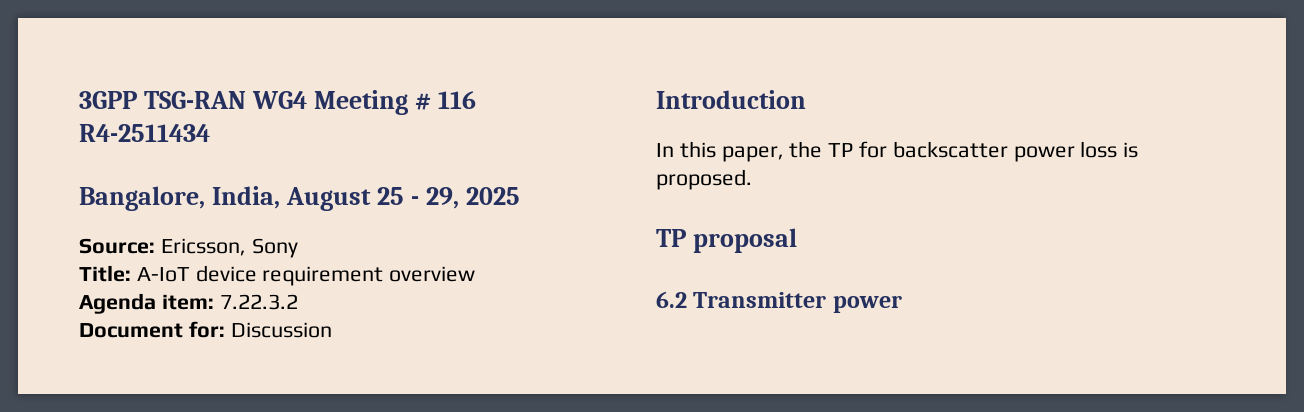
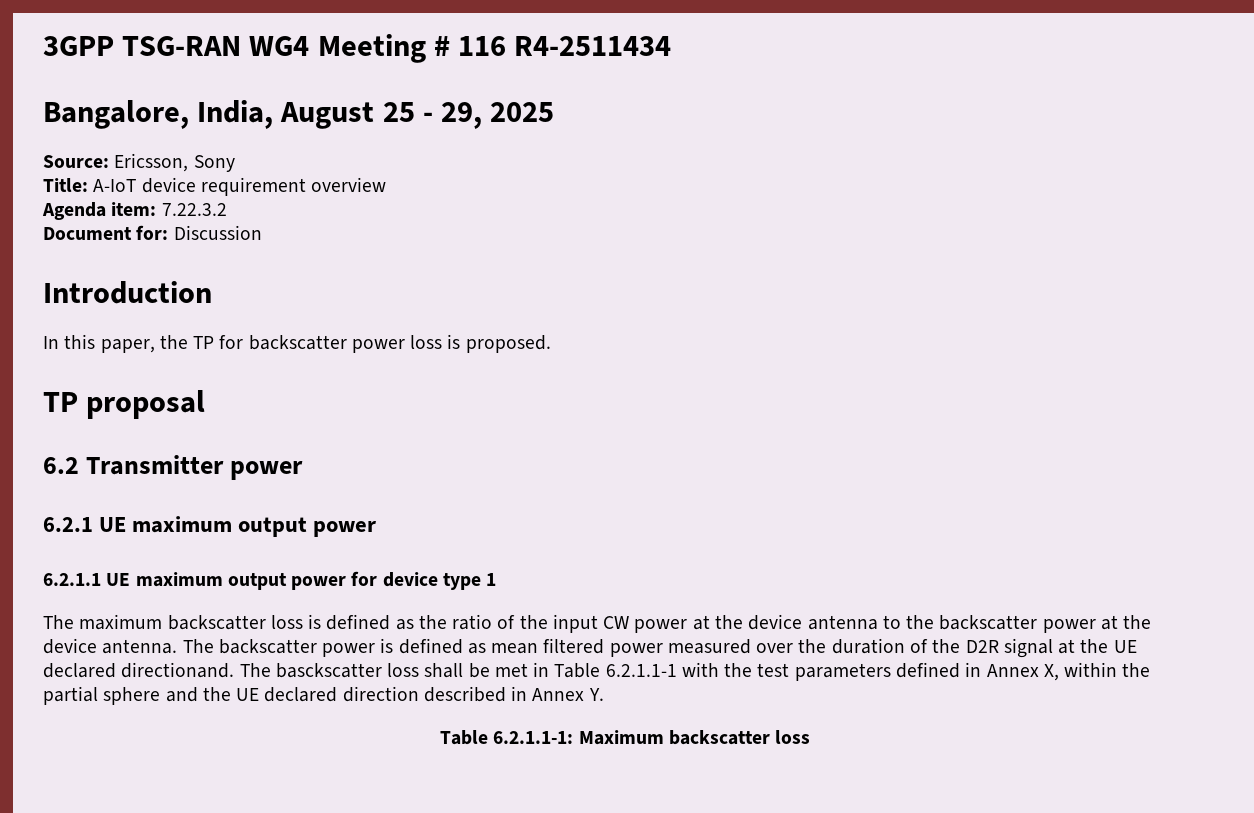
+ 6.2.1 UE maximum output power
+ 6.2.1.1 UE maximum output power for device type 1
+ The maximum backscatter loss is defined as the ratio of the input CW power at the device antenna to the backscatter power at the device antenna. The backscatter power is defined as mean filtered power measured over the duration of the D2R signal at the UE declared directionand. The basckscatter loss shall be met in Table 6.2.1.1-1 with the test parameters defined in Annex X, within the partial sphere and the UE declared direction described in Annex Y.
+ Table 6.2.1.1-1: Maximum backscatter loss

